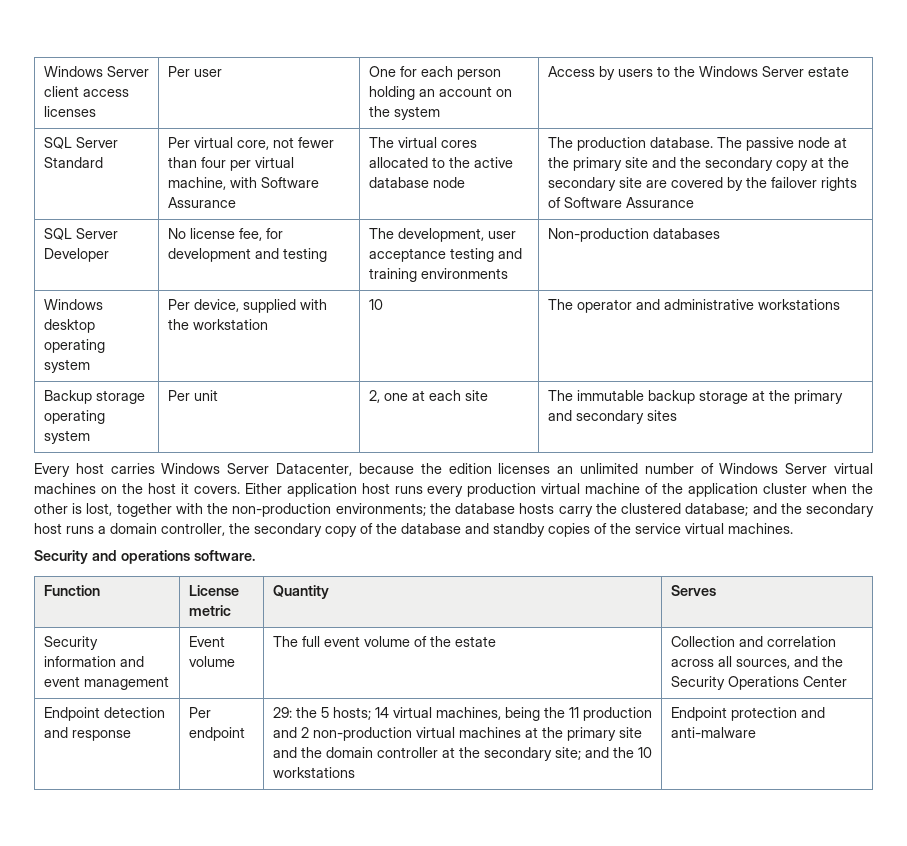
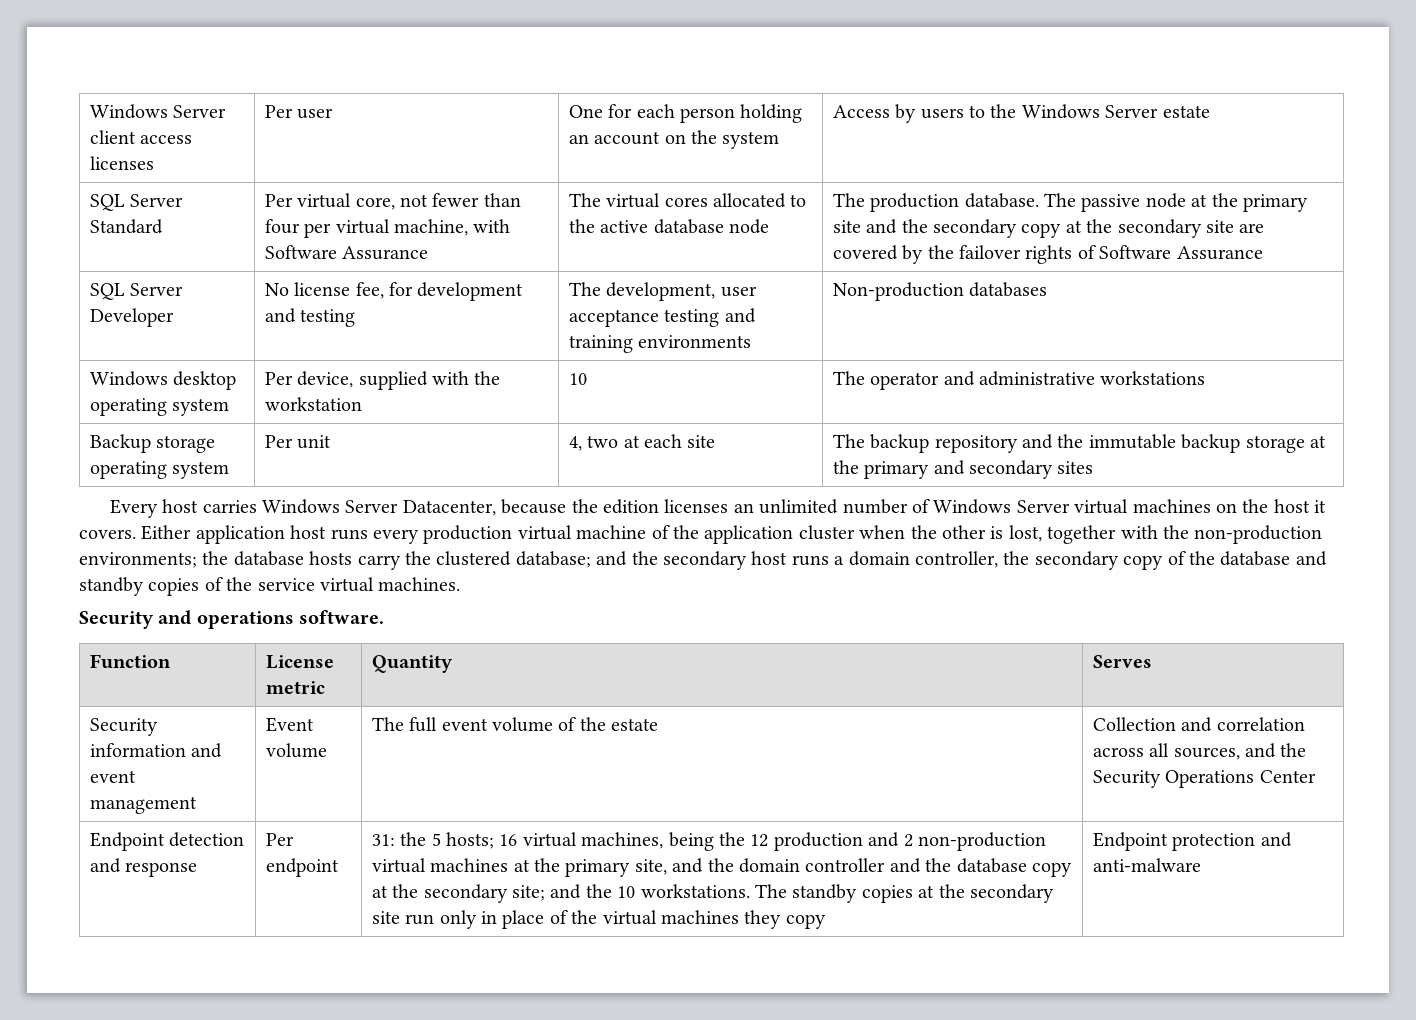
- Backup storage operating system | Per unit | 2, one at each site | The immutable backup storage at the primary and secondary sites
+ Backup storage operating system | Per unit | 4, two at each site | The backup repository and the immutable backup storage at the primary and secondary sites
- 29: the 5 hosts; 14 virtual machines, being the 11 production and 2 non-production virtual machines at the primary site and the domain controller at the secondary site; and the 10 workstations
+ 31: the 5 hosts; 16 virtual machines, being the 12 production and 2 non-production virtual machines at the primary site, and the domain controller and the database copy at the secondary site; and the 10 workstations. The standby copies at the secondary site run only in place of the virtual machines they copy

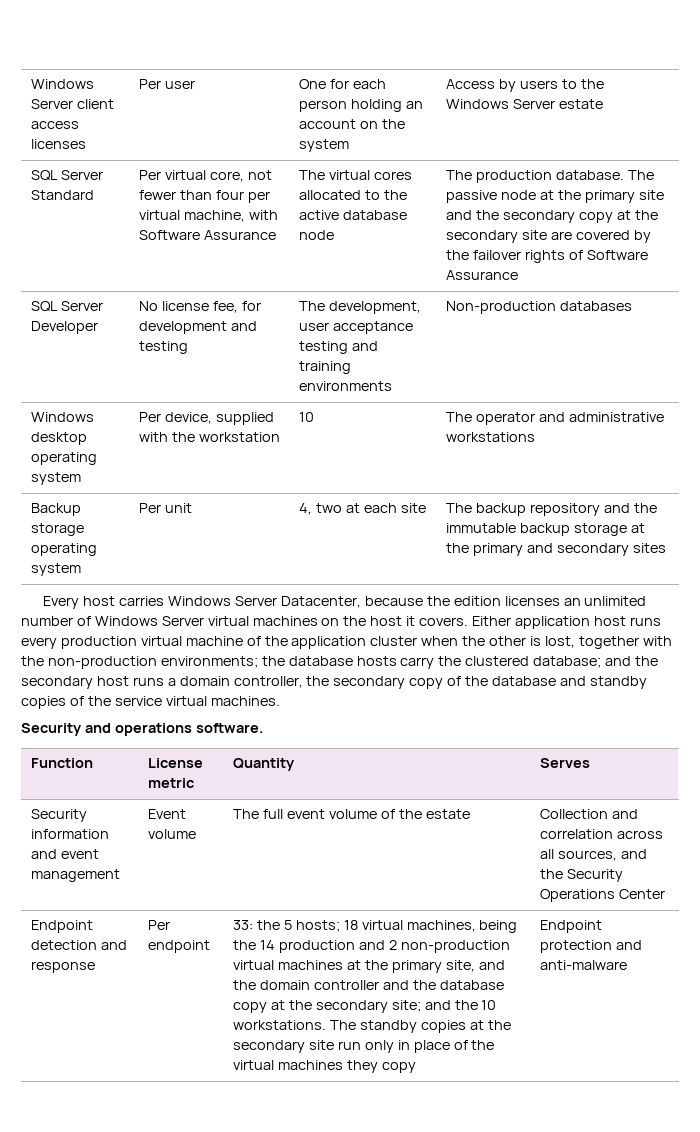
- 31: the 5 hosts; 16 virtual machines, being the 12 production and 2 non-production virtual machines at the primary site, and the domain controller and the database copy at the secondary site; and the 10 workstations.
+ 33: the 5 hosts; 18 virtual machines, being the 14 production and 2 non-production virtual machines at the primary site, and the domain controller and the database copy at the secondary site; and the 10 workstations.

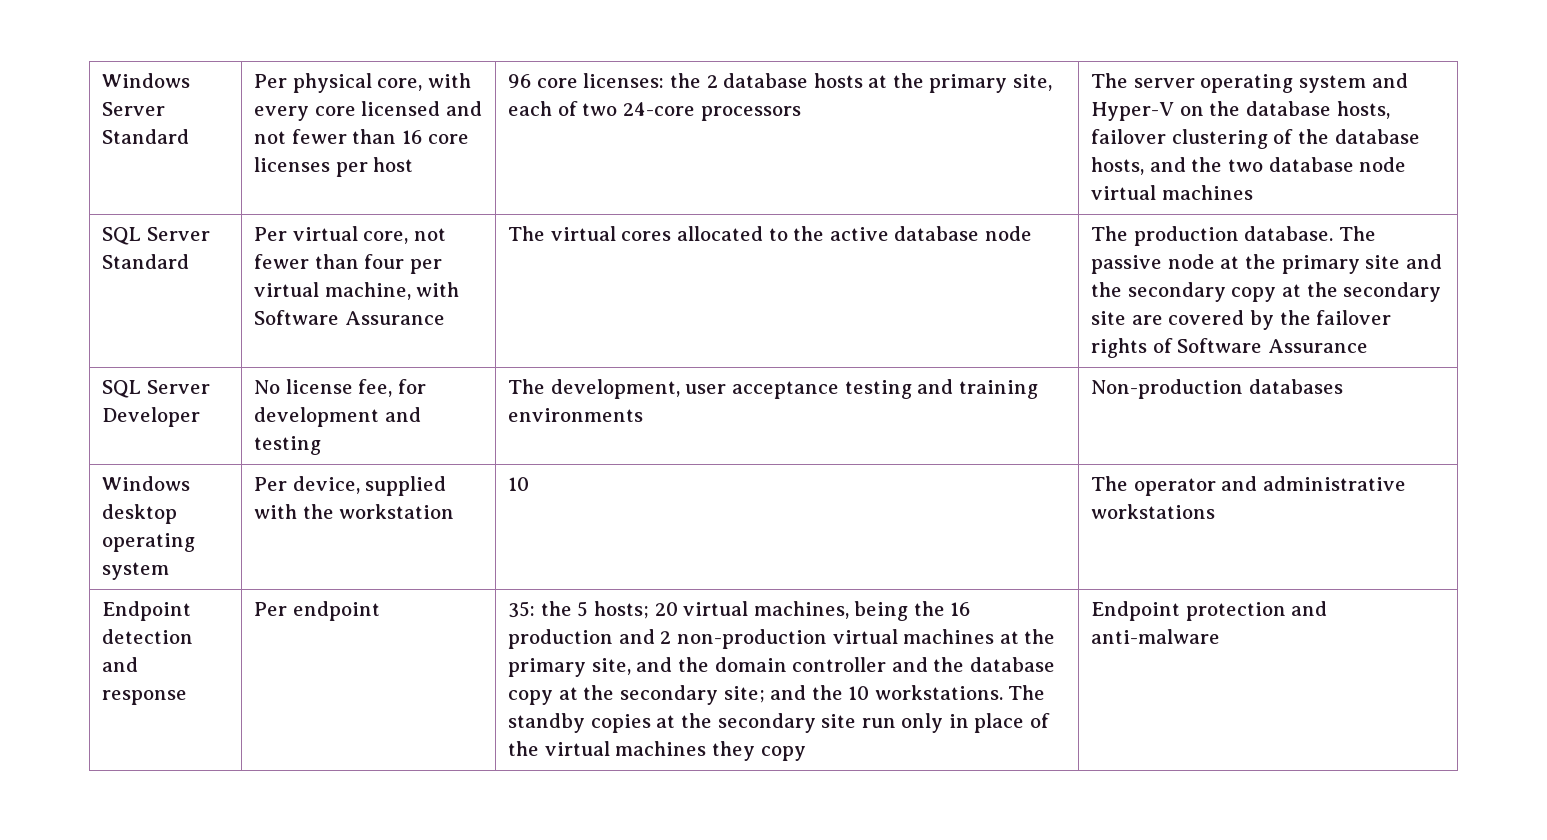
- Windows Server client access licenses | Per user | One for each person holding an account on the system | Access by users to the Windows Server estate
+ Windows Server Standard | Per physical core, with every core licensed and not fewer than 16 core licenses per host | 96 core licenses: the 2 database hosts at the primary site, each of two 24-core processors | The server operating system and Hyper-V on the database hosts, failover clustering of the database hosts, and the two database node virtual machines
- Backup storage operating system | Per unit | 4, two at each site | The backup repository and the immutable backup storage at the primary and secondary sites
- Every host carries Windows Server Datacenter, because the edition licenses an unlimited number of Windows Server virtual machines on the host it covers. Either application host runs every production virtual machine of the application cluster when the other is lost, together with the non-production environments; the database hosts carry the clustered database; and the secondary host runs a domain controller, the secondary copy of the database and standby copies of the service virtual machines.
- Security and operations software.
- Function | License metric | Quantity | Serves
- Security information and event management | Event volume | The full event volume of the estate | Collection and correlation across all sources, and the Security Operations Center
- 33: the 5 hosts; 18 virtual machines, being the 14 production and 2 non-production virtual machines at the primary site, and the domain controller and the database copy at the secondary site; and the 10 workstations.
+ 35: the 5 hosts; 20 virtual machines, being the 16 production and 2 non-production virtual machines at the primary site, and the domain controller and the database copy at the secondary site; and the 10 workstations.

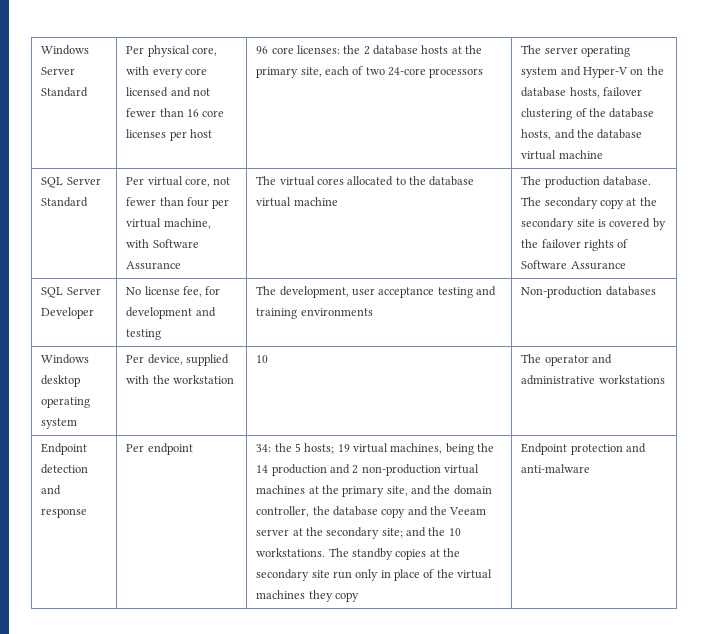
- The server operating system and Hyper-V on the database hosts, failover clustering of the database hosts, and the two database node virtual machines
+ The server operating system and Hyper-V on the database hosts, failover clustering of the database hosts, and the database virtual machine
- The virtual cores allocated to the active database node
+ The virtual cores allocated to the database virtual machine
- The passive node at the primary site and the secondary copy at the secondary site are covered by the failover rights of Software Assurance
+ The secondary copy at the secondary site is covered by the failover rights of Software Assurance
- 35: the 5 hosts; 20 virtual machines, being the 16 production and 2 non-production virtual machines at the primary site, and the domain controller and the database copy at the secondary site; and the 10 workstations.
+ 34: the 5 hosts; 19 virtual machines, being the 14 production and 2 non-production virtual machines at the primary site, and the domain controller, the database copy and the Veeam server at the secondary site; and the 10 workstations.

